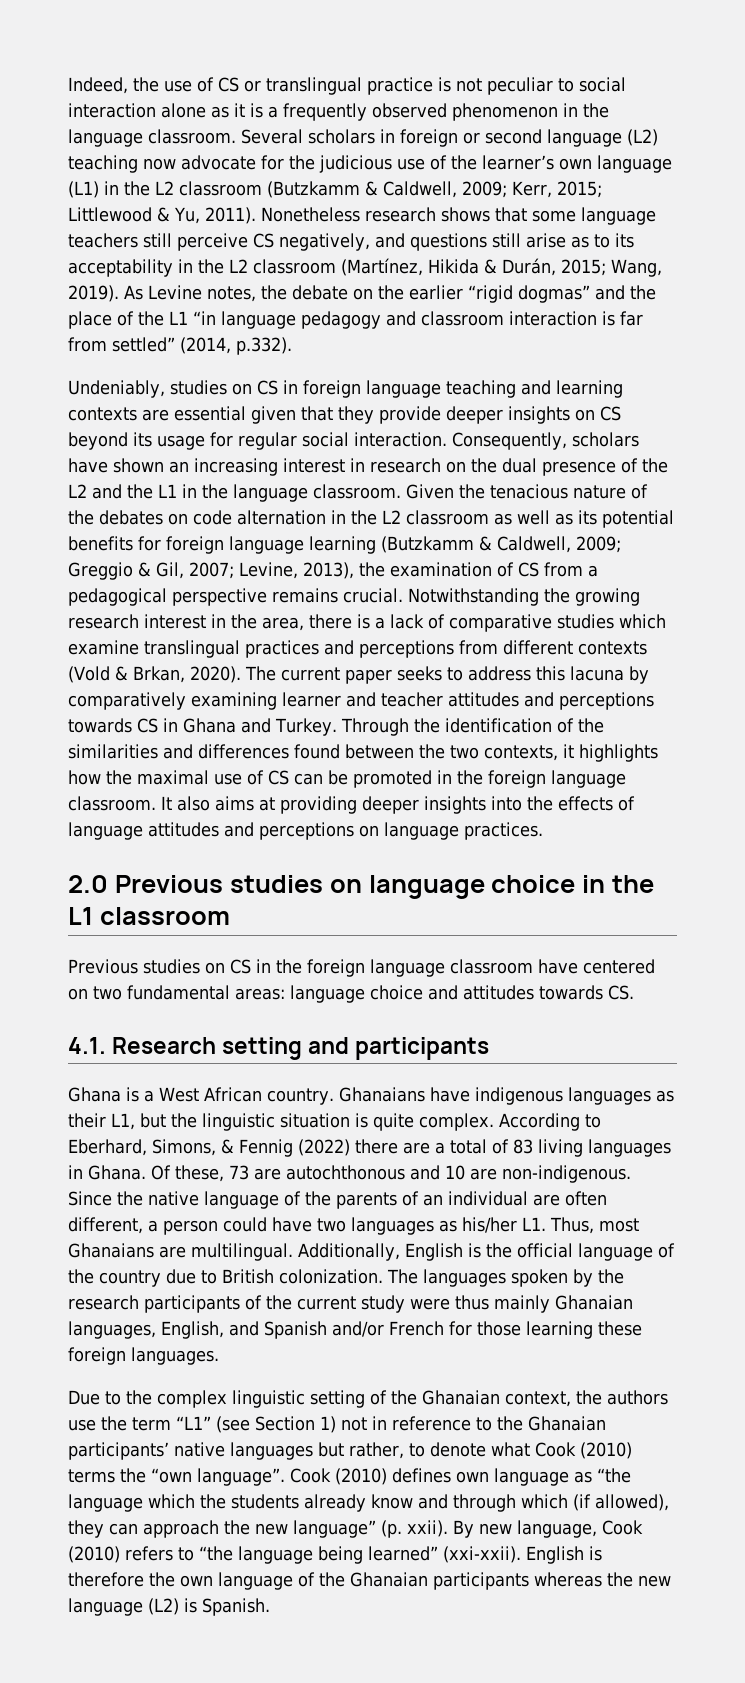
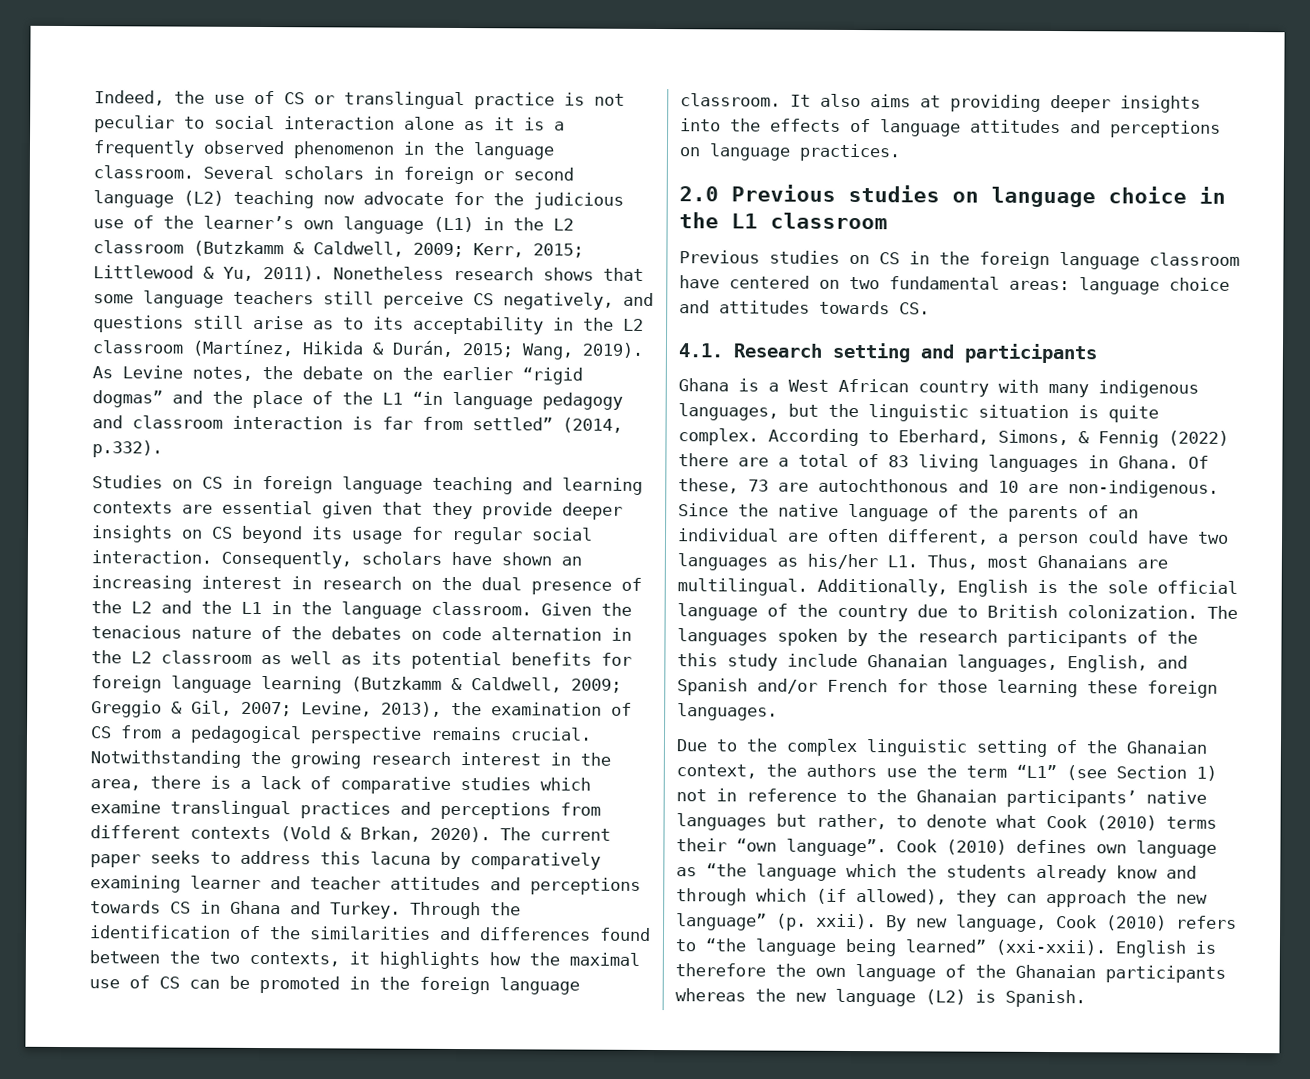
- Undeniably, studies on CS in foreign language teaching and learning contexts are essential given that they provide deeper insights on CS beyond its usage for regular social interaction.
+ Studies on CS in foreign language teaching and learning contexts are essential given that they provide deeper insights on CS beyond its usage for regular social interaction.
- Ghana is a West African country. Ghanaians have indigenous languages as their L1, but the linguistic situation is quite complex.
+ Ghana is a West African country with many indigenous languages, but the linguistic situation is quite complex.
- Additionally, English is the official language of the country due to British colonization.
+ Additionally, English is the sole official language of the country due to British colonization.
- The languages spoken by the research participants of the current study were thus mainly Ghanaian languages, English, and Spanish and/or French for those learning these foreign languages.
+ The languages spoken by the research participants of the this study include Ghanaian languages, English, and Spanish and/or French for those learning these foreign languages.
- Due to the complex linguistic setting of the Ghanaian context, the authors use the term “L1” (see Section 1) not in reference to the Ghanaian participants’ native languages but rather, to denote what Cook (2010) terms the “own language”.
+ Due to the complex linguistic setting of the Ghanaian context, the authors use the term “L1” (see Section 1) not in reference to the Ghanaian participants’ native languages but rather, to denote what Cook (2010) terms their “own language”.

